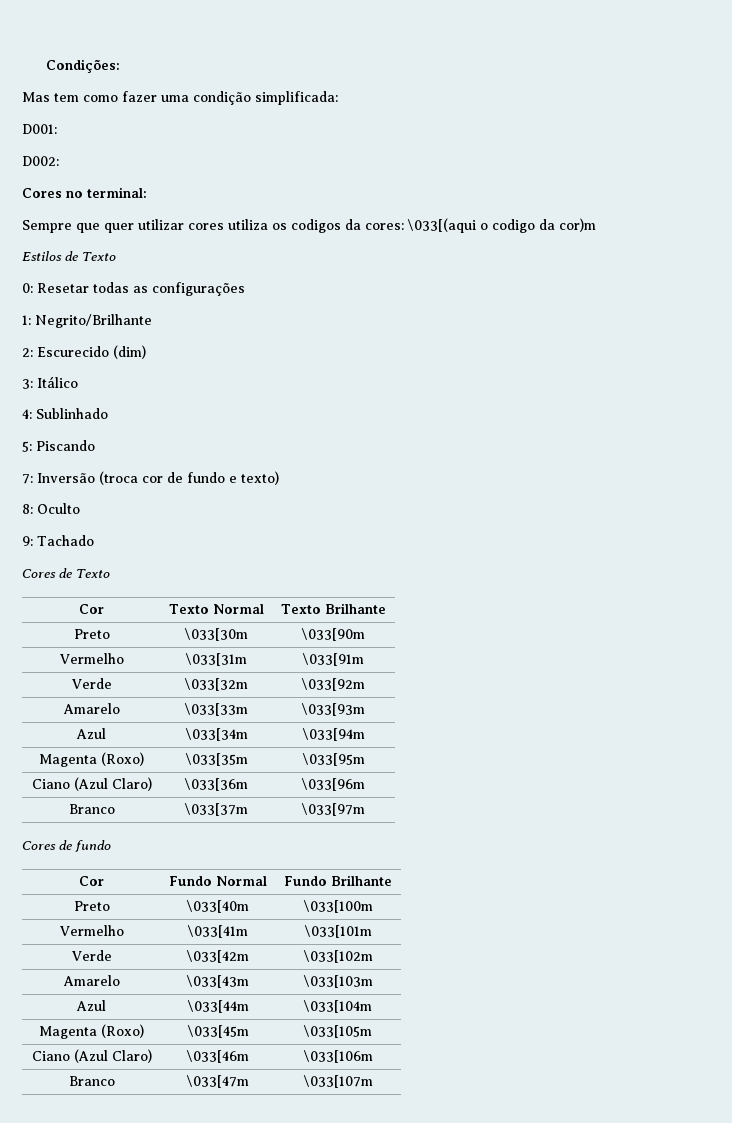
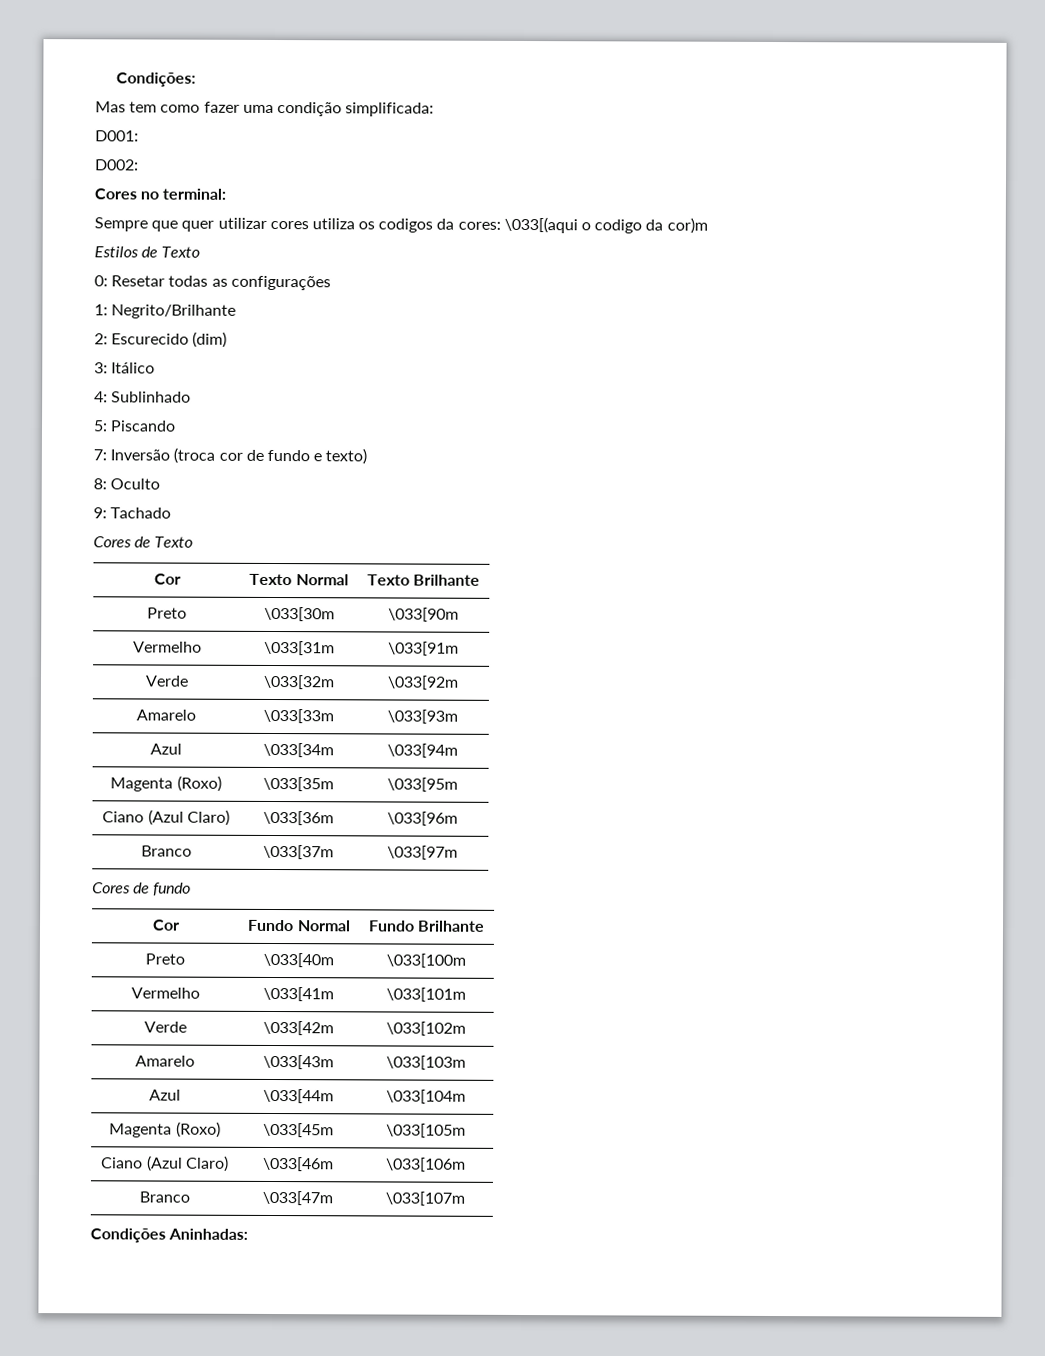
+ Condições Aninhadas:

